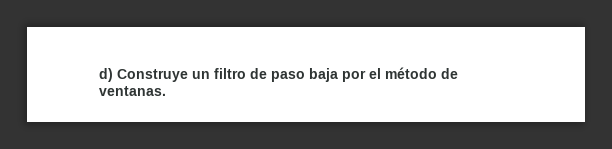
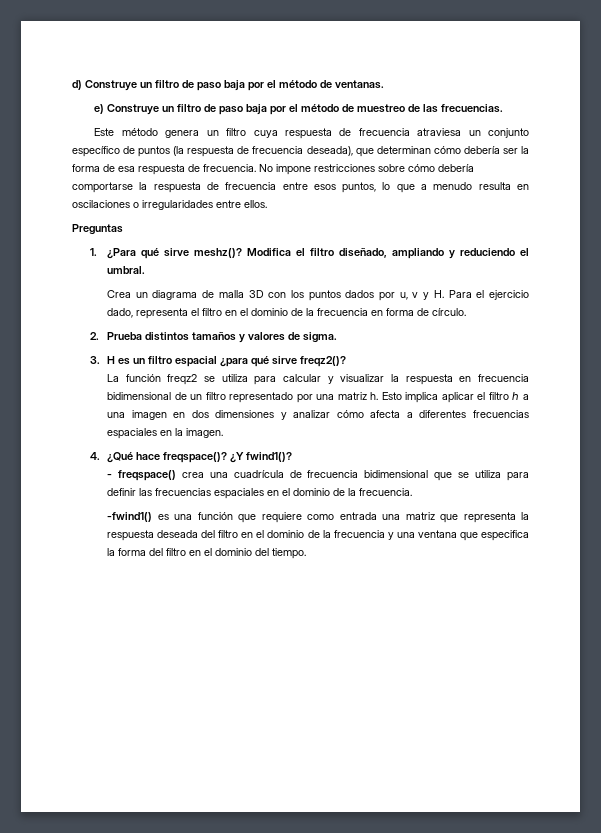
+ e) Construye un filtro de paso baja por el método de muestreo de las frecuencias.
+ Este método genera un filtro cuya respuesta de frecuencia atraviesa un conjunto específico de puntos (la respuesta de frecuencia deseada), que determinan cómo debería ser la forma de esa respuesta de frecuencia. No impone restricciones sobre cómo debería comportarse la respuesta de frecuencia entre esos puntos, lo que a menudo resulta en oscilaciones o irregularidades entre ellos.
+ Preguntas
+ 1. ¿Para qué sirve meshz()? Modifica el filtro diseñado, ampliando y reduciendo el umbral.
+ Crea un diagrama de malla 3D con los puntos dados por u, v y H. Para el ejercicio dado, representa el filtro en el dominio de la frecuencia en forma de círculo.
+ 2. Prueba distintos tamaños y valores de sigma.
+ 3. H es un filtro espacial ¿para qué sirve freqz2()?
+ La función freqz2 se utiliza para calcular y visualizar la respuesta en frecuencia bidimensional de un filtro representado por una matriz h. Esto implica aplicar el filtro ℎ a una imagen en dos dimensiones y analizar cómo afecta a diferentes frecuencias espaciales en la imagen.
+ 4. ¿Qué hace freqspace()? ¿Y fwind1()?
+ - freqspace() crea una cuadrícula de frecuencia bidimensional que se utiliza para definir las frecuencias espaciales en el dominio de la frecuencia.
+ -fwind1() es una función que requiere como entrada una matriz que representa la respuesta deseada del filtro en el dominio de la frecuencia y una ventana que especifica la forma del filtro en el dominio del tiempo.

